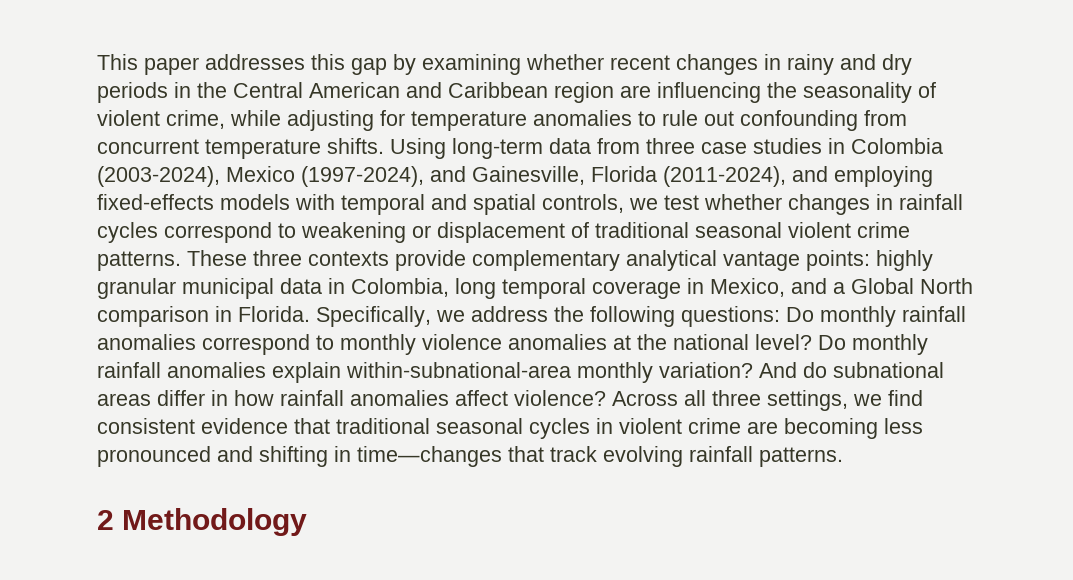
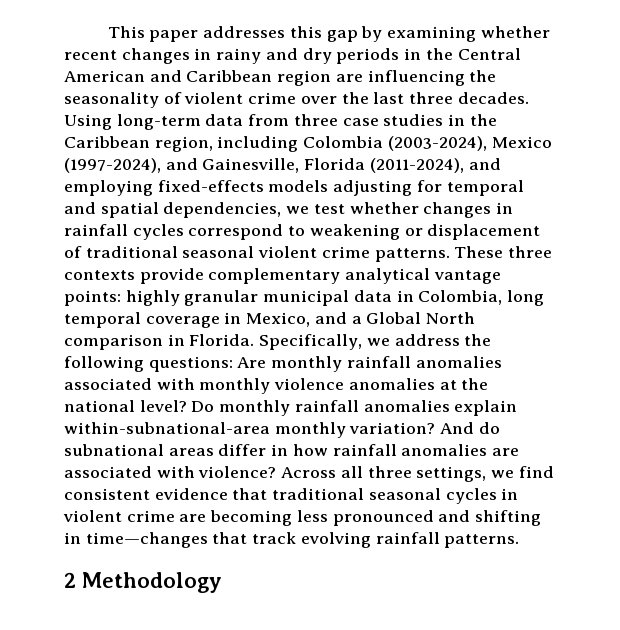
- This paper addresses this gap by examining whether recent changes in rainy and dry periods in the Central American and Caribbean region are influencing the seasonality of violent crime, while adjusting for temperature anomalies to rule out confounding from concurrent temperature shifts.
+ This paper addresses this gap by examining whether recent changes in rainy and dry periods in the Central American and Caribbean region are influencing the seasonality of violent crime over the last three decades.
- Using long-term data from three case studies in Colombia (2003-2024), Mexico (1997-2024), and Gainesville, Florida (2011-2024), and employing fixed-effects models with temporal and spatial controls, we test whether changes in rainfall cycles correspond to weakening or displacement of traditional seasonal violent crime patterns.
+ Using long-term data from three case studies in the Caribbean region, including Colombia (2003-2024), Mexico (1997-2024), and Gainesville, Florida (2011-2024), and employing fixed-effects models adjusting for temporal and spatial dependencies, we test whether changes in rainfall cycles correspond to weakening or displacement of traditional seasonal violent crime patterns.
- Specifically, we address the following questions: Do monthly rainfall anomalies correspond to monthly violence anomalies at the national level?
+ Specifically, we address the following questions: Are monthly rainfall anomalies associated with monthly violence anomalies at the national level?
- And do subnational areas differ in how rainfall anomalies affect violence?
+ And do subnational areas differ in how rainfall anomalies are associated with violence?

